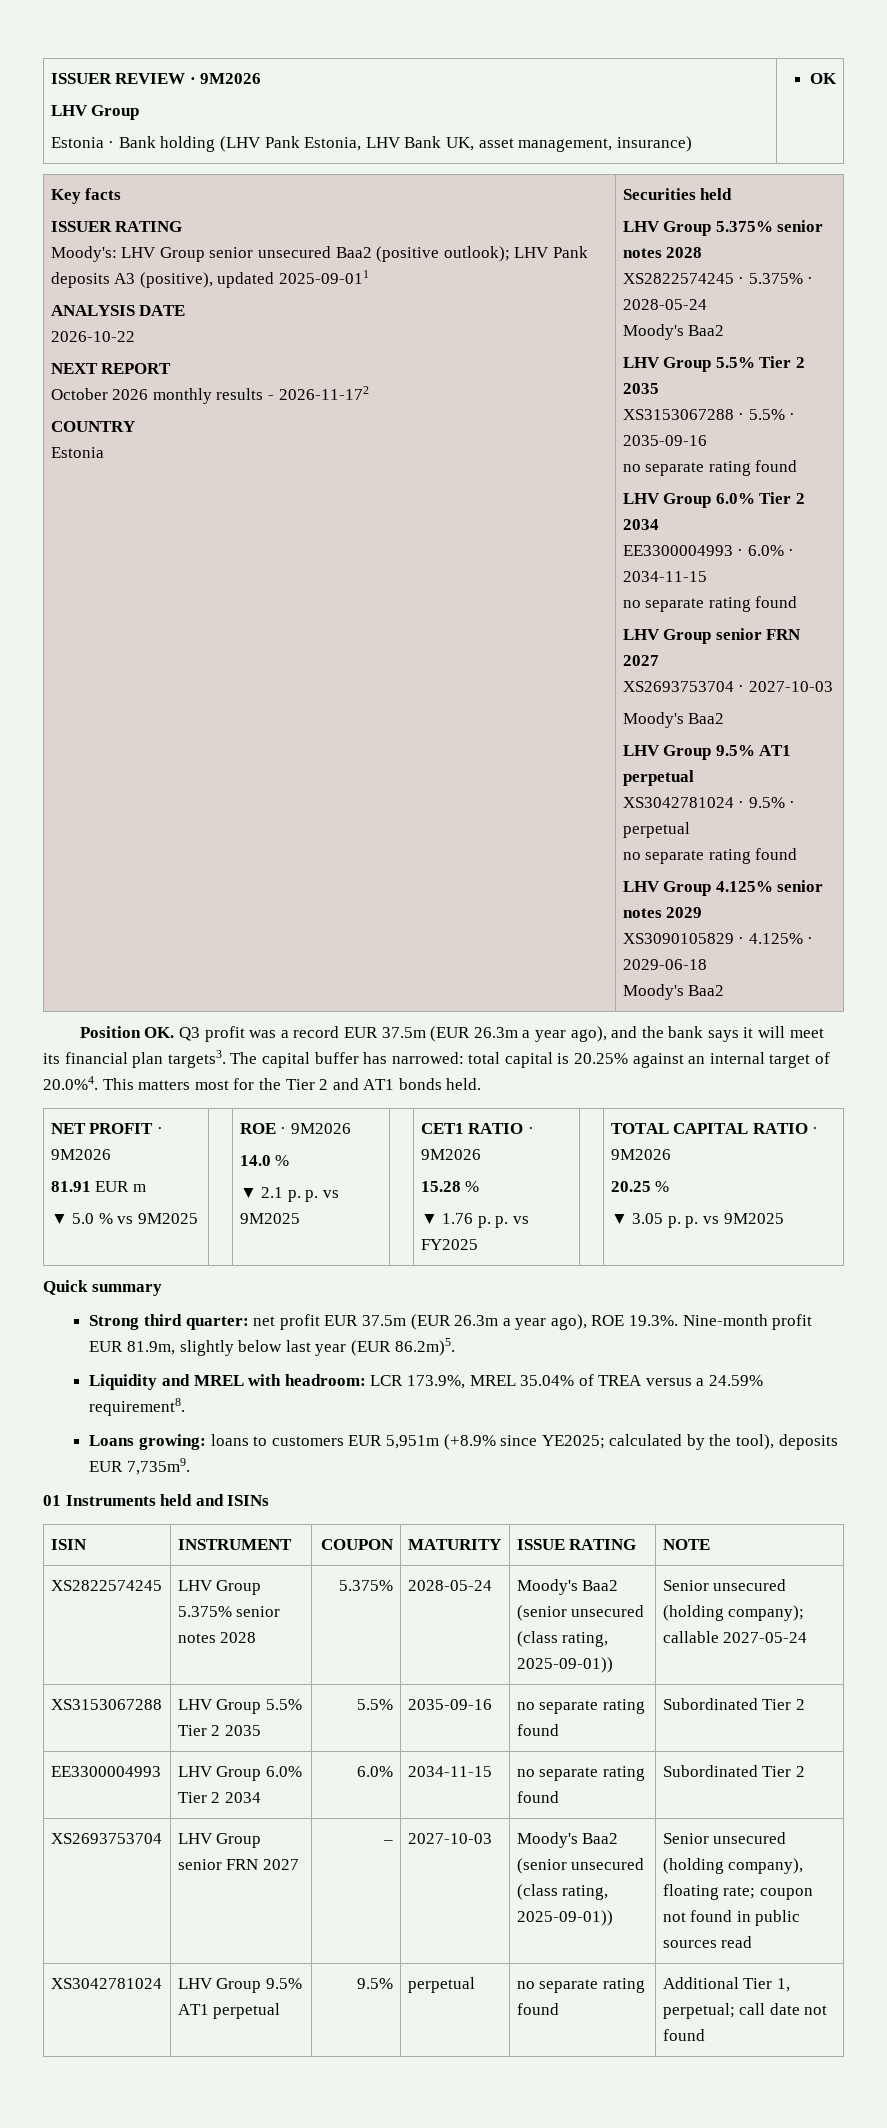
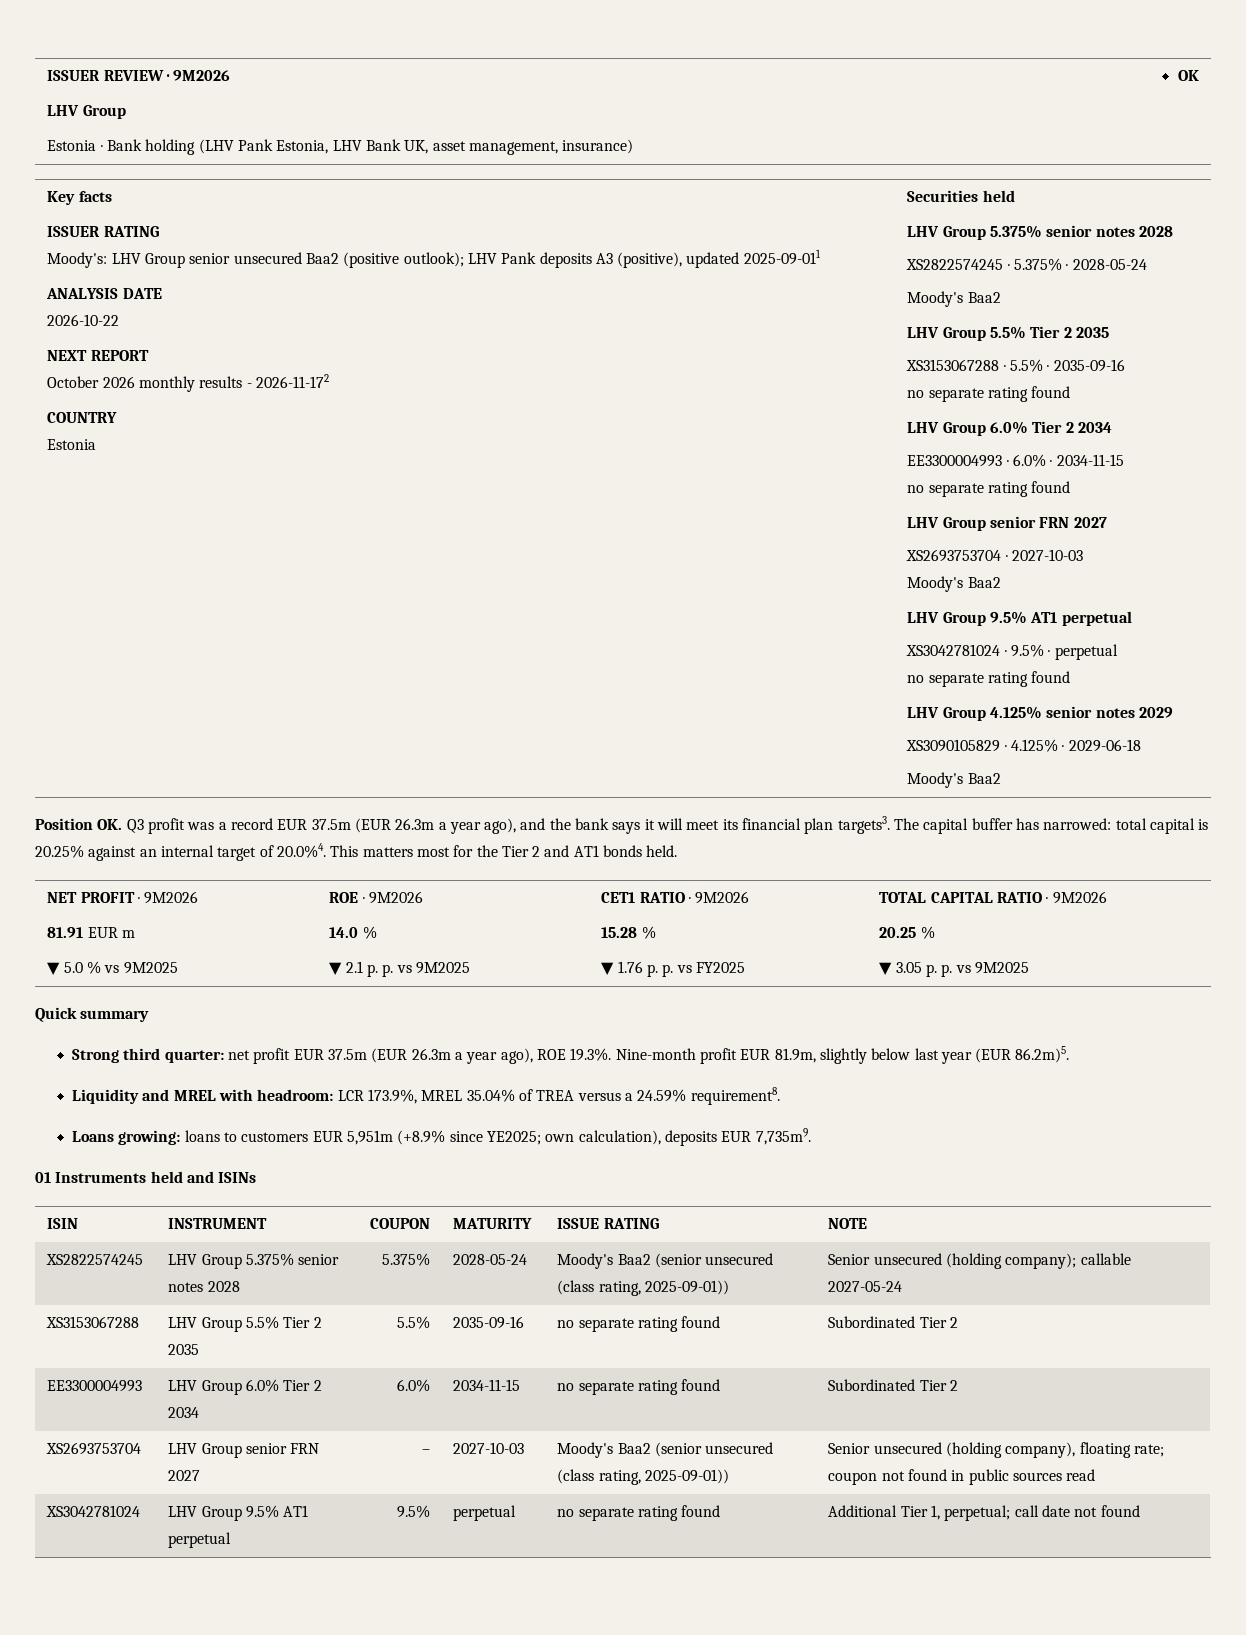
- Loans growing: loans to customers EUR 5,951m (+8.9% since YE2025; calculated by the tool), deposits EUR 7,735m9.
+ Loans growing: loans to customers EUR 5,951m (+8.9% since YE2025; own calculation), deposits EUR 7,735m9.

